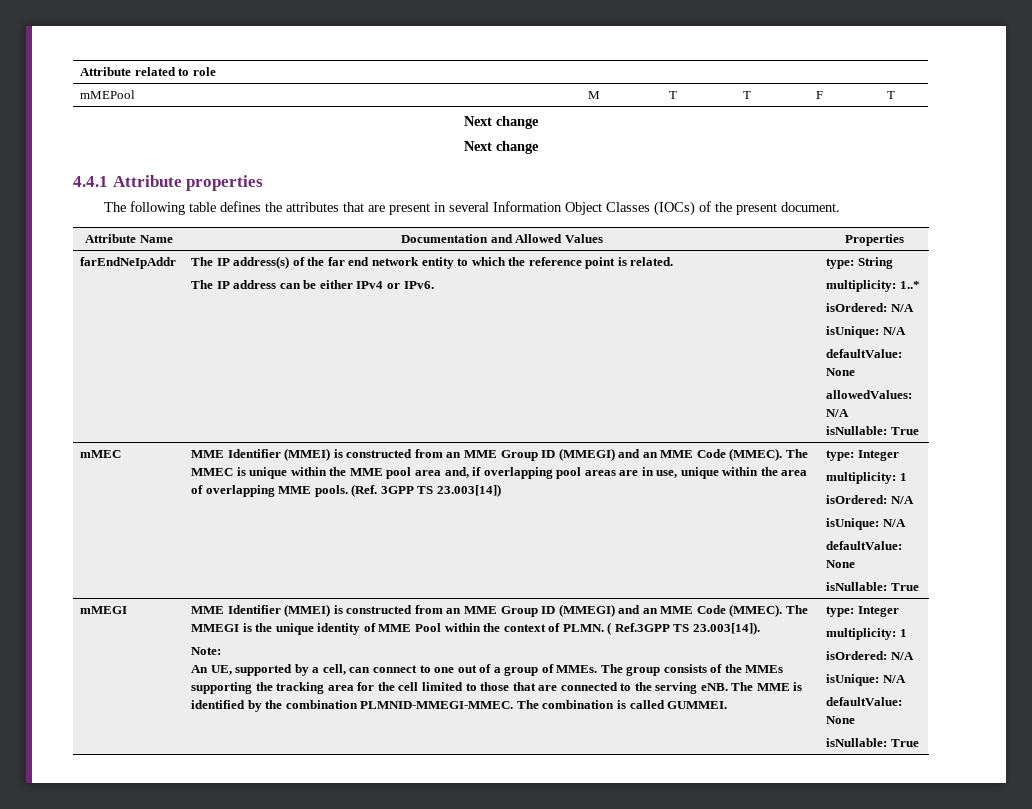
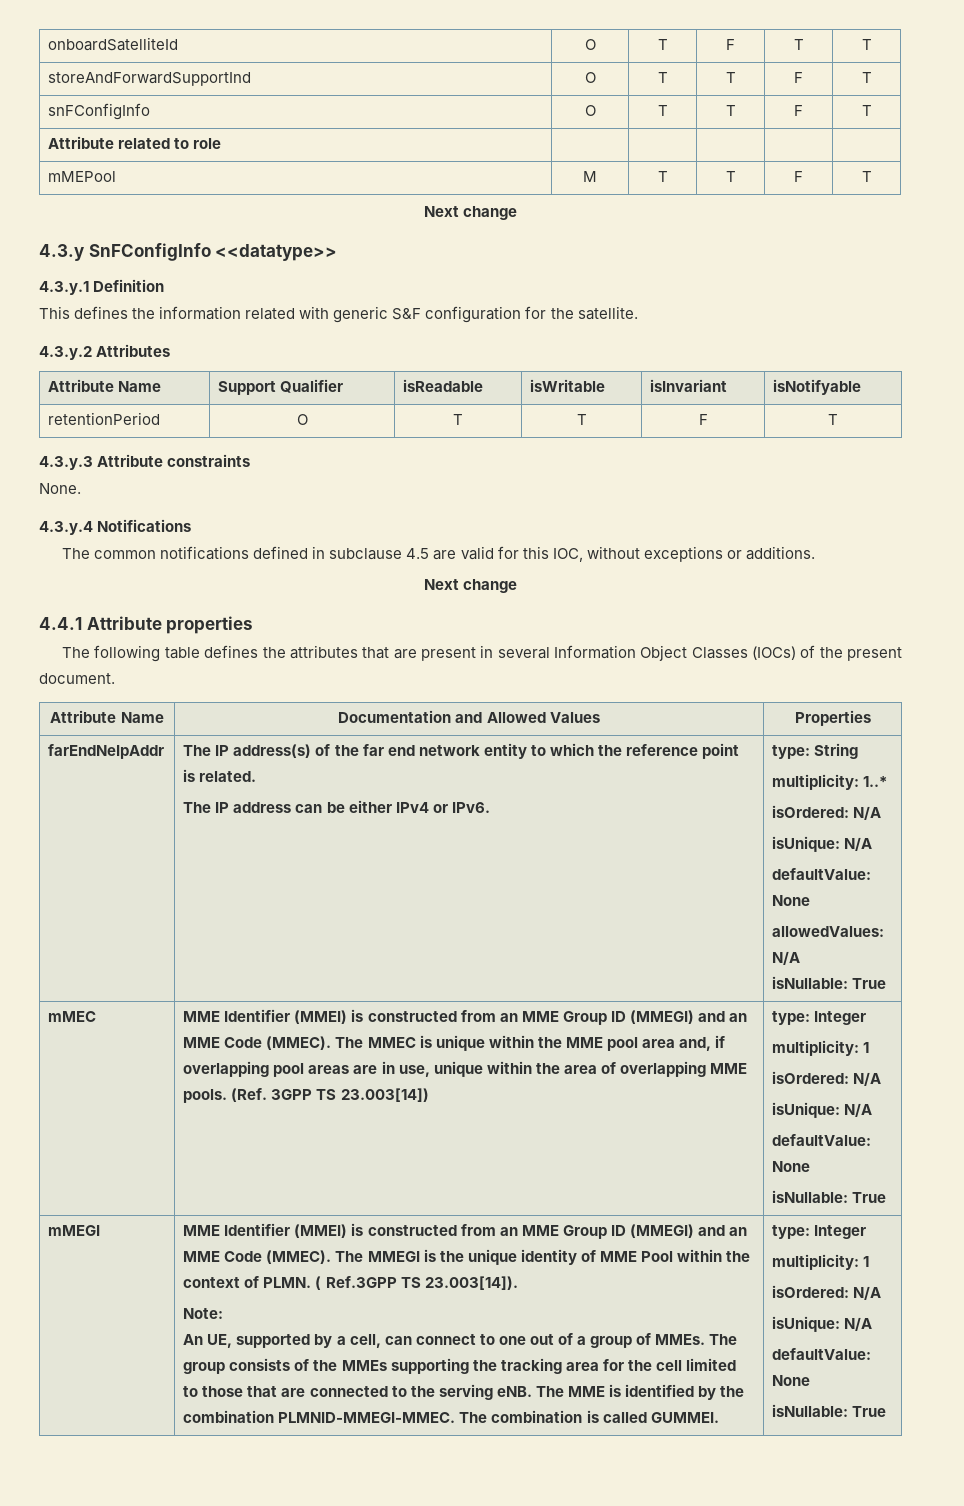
+ onboardSatelliteId | O | T | F | T | T
+ storeAndForwardSupportInd | O | T | T | F | T
+ snFConfigInfo | O | T | T | F | T
+ 4.3.y SnFConfigInfo <<datatype>>
+ 4.3.y.1 Definition
+ This defines the information related with generic S&F configuration for the satellite.
+ 4.3.y.2 Attributes
+ Attribute Name | Support Qualifier | isReadable | isWritable | isInvariant | isNotifyable
+ retentionPeriod | O | T | T | F | T
+ 4.3.y.3 Attribute constraints
+ None.
+ 4.3.y.4 Notifications
+ The common notifications defined in subclause 4.5 are valid for this IOC, without exceptions or additions.

